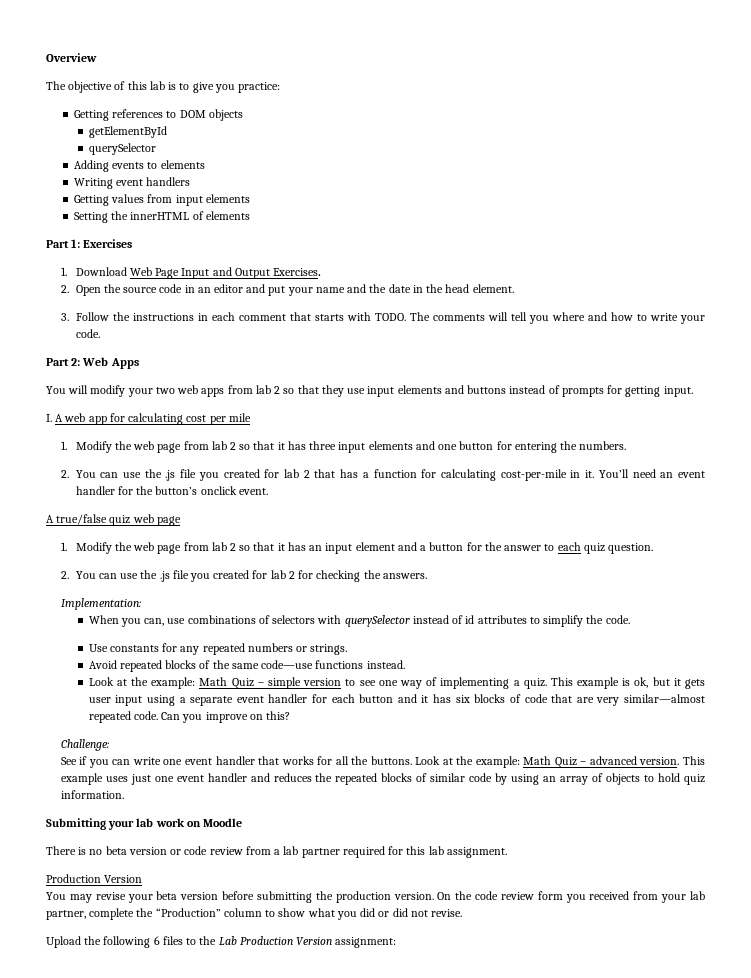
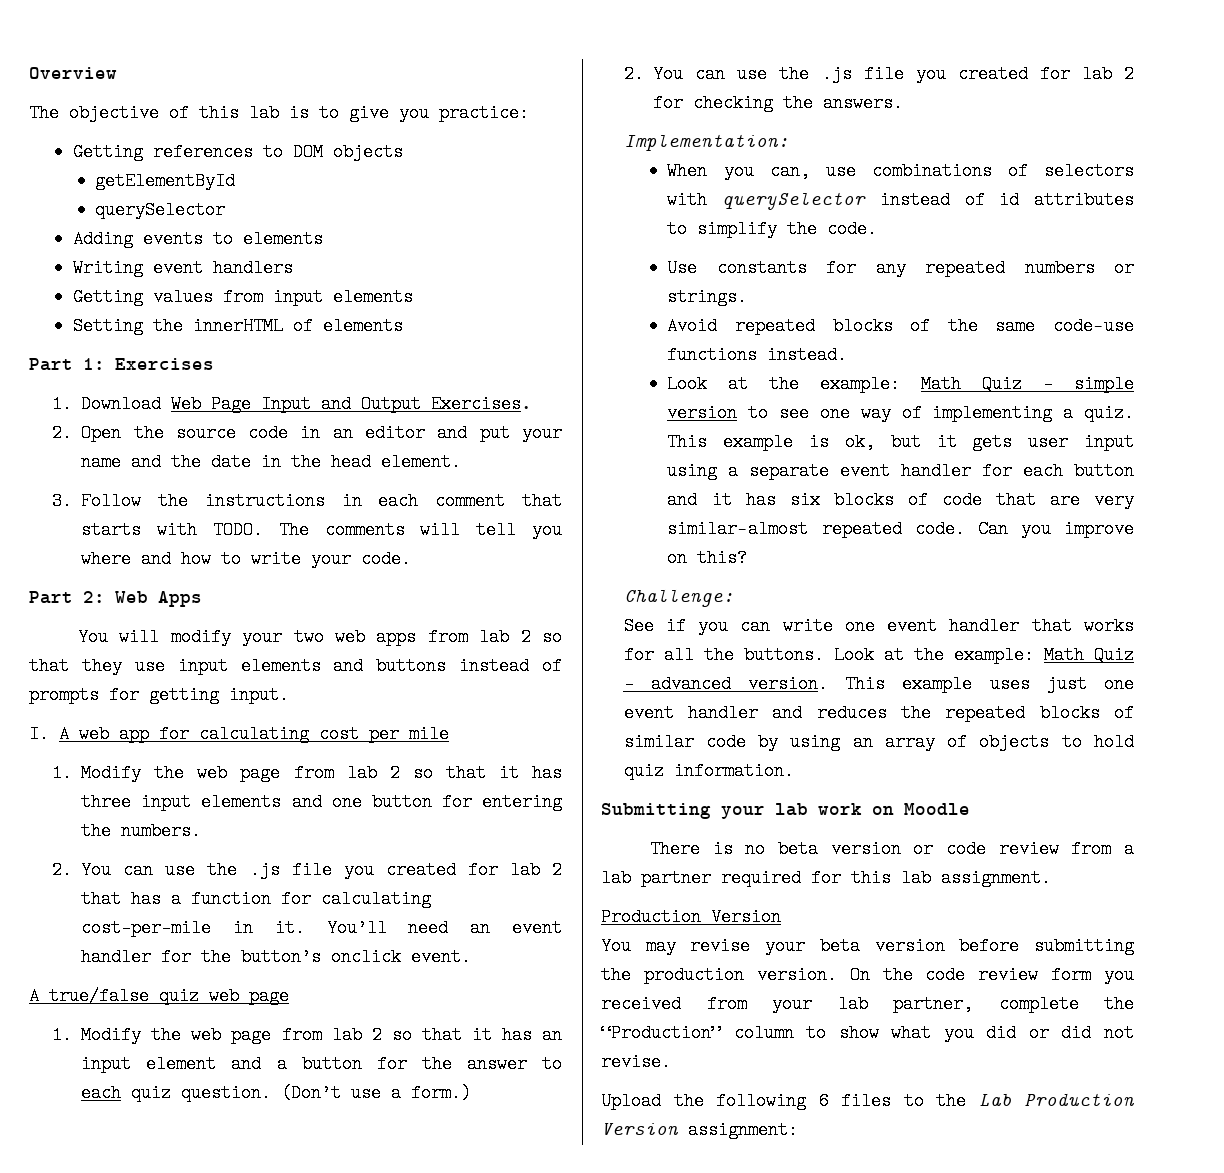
+ (Don’t use a form.)

